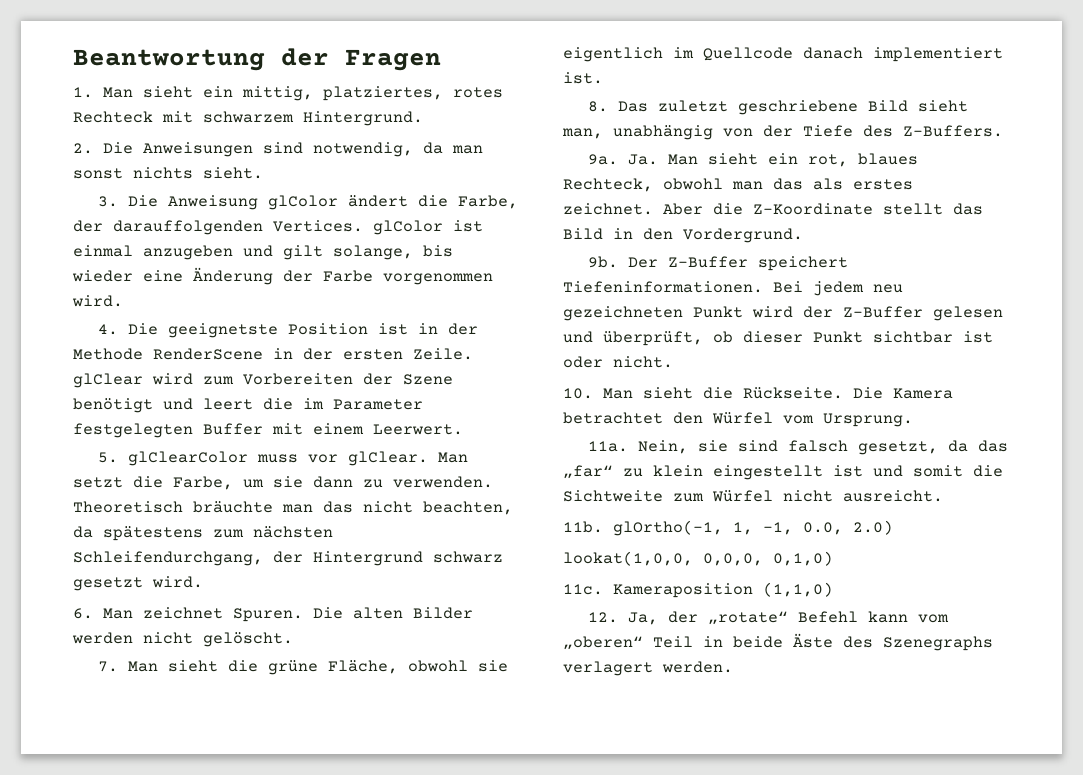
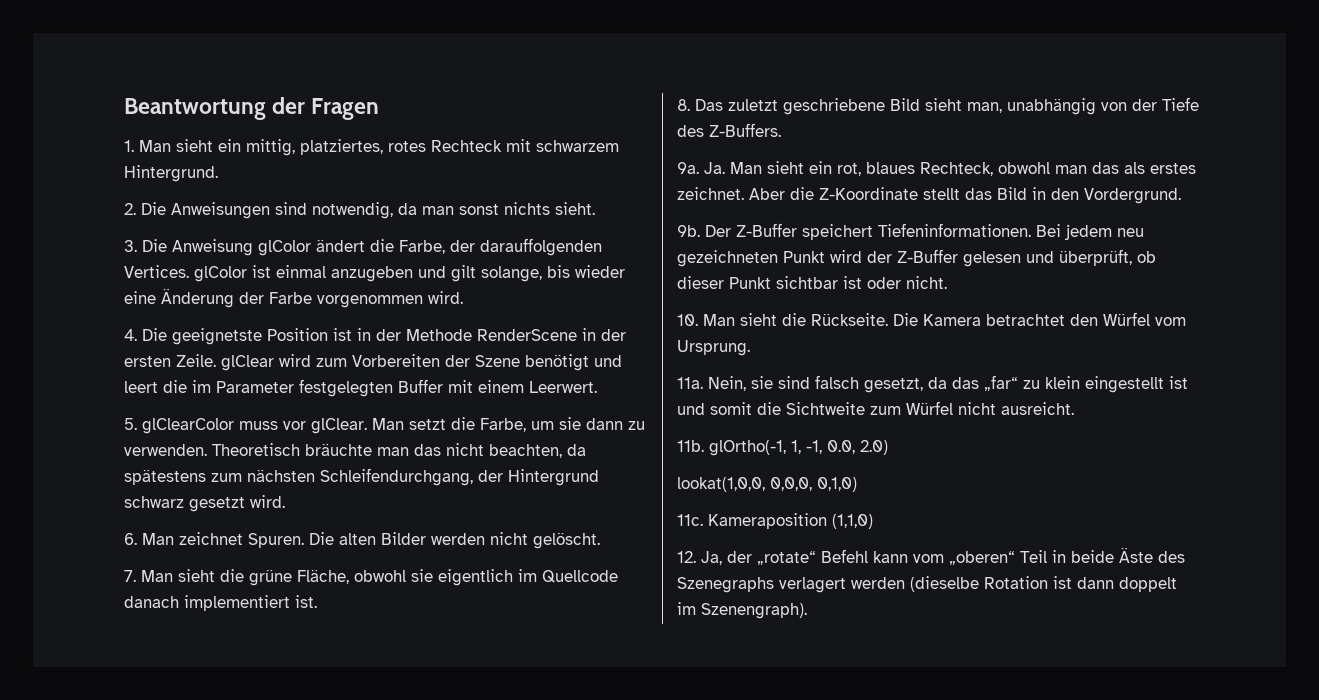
- 12. Ja, der „rotate“ Befehl kann vom „oberen“ Teil in beide Äste des Szenegraphs verlagert werden.
+ 12. Ja, der „rotate“ Befehl kann vom „oberen“ Teil in beide Äste des Szenegraphs verlagert werden (dieselbe Rotation ist dann doppelt im Szenengraph).

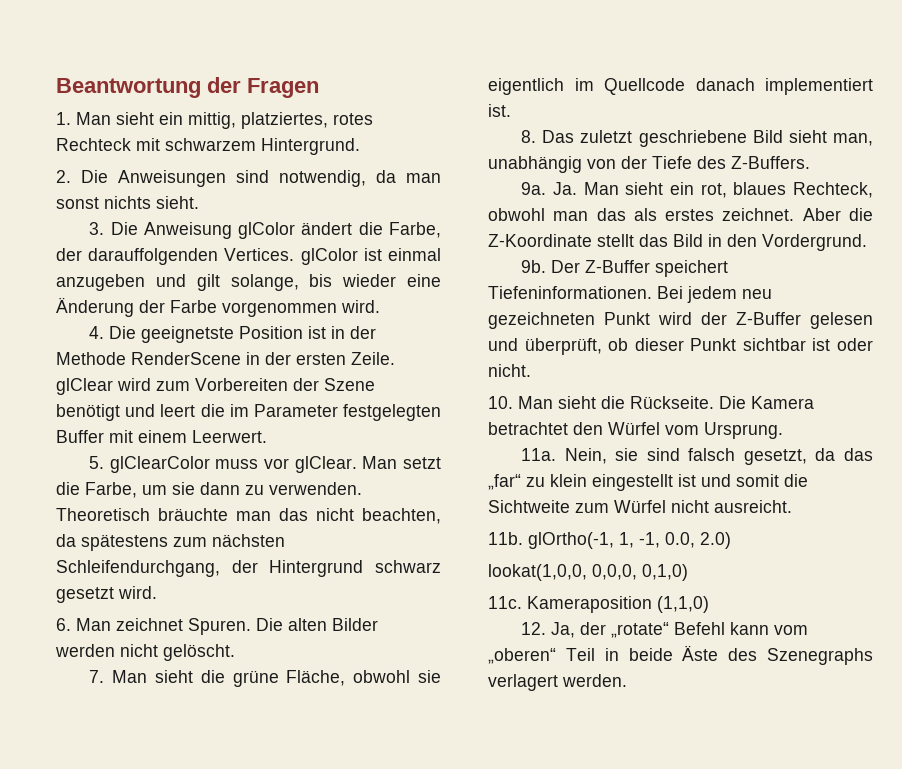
- 12. Ja, der „rotate“ Befehl kann vom „oberen“ Teil in beide Äste des Szenegraphs verlagert werden (dieselbe Rotation ist dann doppelt im Szenengraph).
+ 12. Ja, der „rotate“ Befehl kann vom „oberen“ Teil in beide Äste des Szenegraphs verlagert werden.

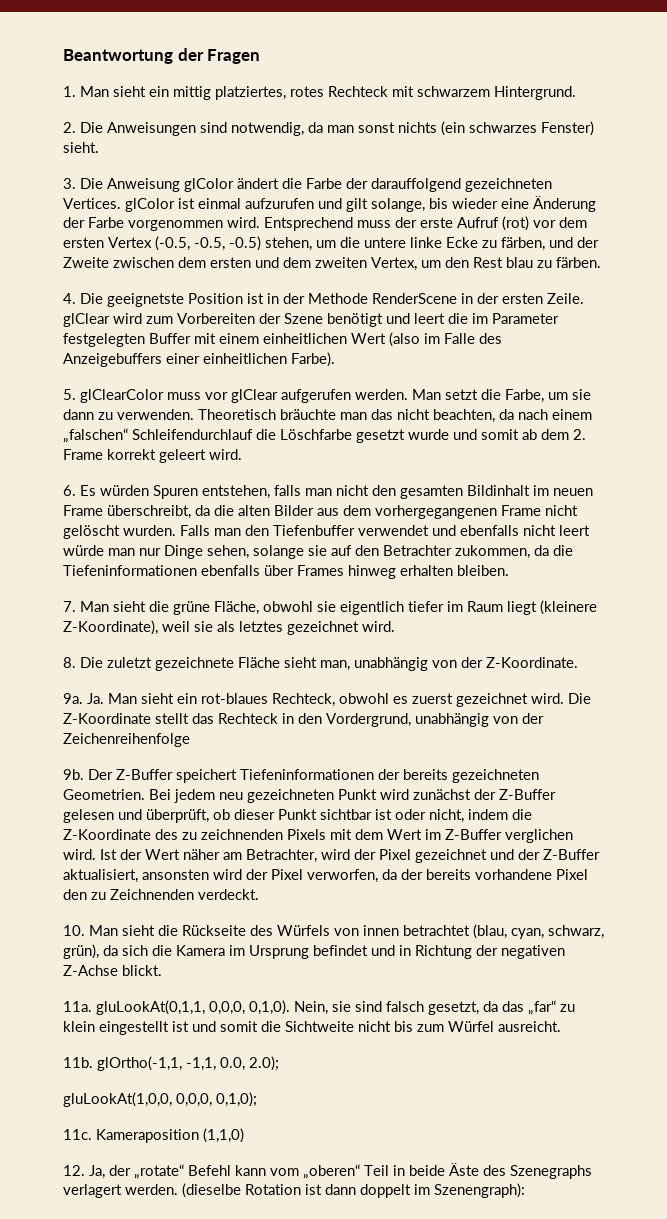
- 1. Man sieht ein mittig, platziertes, rotes Rechteck mit schwarzem Hintergrund.
+ 1. Man sieht ein mittig platziertes, rotes Rechteck mit schwarzem Hintergrund.
- 2. Die Anweisungen sind notwendig, da man sonst nichts sieht.
+ 2. Die Anweisungen sind notwendig, da man sonst nichts (ein schwarzes Fenster) sieht.
- 3. Die Anweisung glColor ändert die Farbe, der darauffolgenden Vertices. glColor ist einmal anzugeben und gilt solange, bis wieder eine Änderung der Farbe vorgenommen wird.
+ 3. Die Anweisung glColor ändert die Farbe der darauffolgend gezeichneten Vertices. glColor ist einmal aufzurufen und gilt solange, bis wieder eine Änderung der Farbe vorgenommen wird. Entsprechend muss der erste Aufruf (rot) vor dem ersten Vertex (-0.5, -0.5, -0.5) stehen, um die untere linke Ecke zu färben, und der Zweite zwischen dem ersten und dem zweiten Vertex, um den Rest blau zu färben.
- 4. Die geeignetste Position ist in der Methode RenderScene in der ersten Zeile. glClear wird zum Vorbereiten der Szene benötigt und leert die im Parameter festgelegten Buffer mit einem Leerwert.
+ 4. Die geeignetste Position ist in der Methode RenderScene in der ersten Zeile. glClear wird zum Vorbereiten der Szene benötigt und leert die im Parameter festgelegten Buffer mit einem einheitlichen Wert (also im Falle des Anzeigebuffers einer einheitlichen Farbe).
- 5. glClearColor muss vor glClear.
+ 5. glClearColor muss vor glClear aufgerufen werden.
- Theoretisch bräuchte man das nicht beachten, da spätestens zum nächsten Schleifendurchgang, der Hintergrund schwarz gesetzt wird.
- 6. Man zeichnet Spuren. Die alten Bilder werden nicht gelöscht.
+ Theoretisch bräuchte man das nicht beachten, da nach einem „falschen“ Schleifendurchlauf die Löschfarbe gesetzt wurde und somit ab dem 2. Frame korrekt geleert wird.
+ 6. Es würden Spuren entstehen, falls man nicht den gesamten Bildinhalt im neuen Frame überschreibt, da die alten Bilder aus dem vorhergegangenen Frame nicht gelöscht wurden. Falls man den Tiefenbuffer verwendet und ebenfalls nicht leert würde man nur Dinge sehen, solange sie auf den Betrachter zukommen, da die Tiefeninformationen ebenfalls über Frames hinweg erhalten bleiben.
- 7. Man sieht die grüne Fläche, obwohl sie eigentlich im Quellcode danach implementiert ist.
- 8. Das zuletzt geschriebene Bild sieht man, unabhängig von der Tiefe des Z-Buffers.
+ 7. Man sieht die grüne Fläche, obwohl sie eigentlich tiefer im Raum liegt (kleinere Z-Koordinate), weil sie als letztes gezeichnet wird.
+ 8. Die zuletzt gezeichnete Fläche sieht man, unabhängig von der Z-Koordinate.
- Ja. Man sieht ein rot, blaues Rechteck, obwohl man das als erstes zeichnet. Aber die Z-Koordinate stellt das Bild in den Vordergrund.
+ Ja. Man sieht ein rot-blaues Rechteck, obwohl es zuerst gezeichnet wird. Die Z-Koordinate stellt das Rechteck in den Vordergrund, unabhängig von der Zeichenreihenfolge
- Der Z-Buffer speichert Tiefeninformationen.
+ Der Z-Buffer speichert Tiefeninformationen der bereits gezeichneten Geometrien.
- Bei jedem neu gezeichneten Punkt wird der Z-Buffer gelesen und überprüft, ob dieser Punkt sichtbar ist oder nicht.
- 10. Man sieht die Rückseite. Die Kamera betrachtet den Würfel vom Ursprung.
- 11a.
+ Bei jedem neu gezeichneten Punkt wird zunächst der Z-Buffer gelesen und überprüft, ob dieser Punkt sichtbar ist oder nicht, indem die Z-Koordinate des zu zeichnenden Pixels mit dem Wert im Z-Buffer verglichen wird. Ist der Wert näher am Betrachter, wird der Pixel gezeichnet und der Z-Buffer aktualisiert, ansonsten wird der Pixel verworfen, da der bereits vorhandene Pixel den zu Zeichnenden verdeckt.
+ 10. Man sieht die Rückseite des Würfels von innen betrachtet (blau, cyan, schwarz, grün), da sich die Kamera im Ursprung befindet und in Richtung der negativen Z-Achse blickt.
+ 11a. gluLookAt(0,1,1, 0,0,0, 0,1,0).
- Nein, sie sind falsch gesetzt, da das „far“ zu klein eingestellt ist und somit die Sichtweite zum Würfel nicht ausreicht.
+ Nein, sie sind falsch gesetzt, da das „far“ zu klein eingestellt ist und somit die Sichtweite nicht bis zum Würfel ausreicht.
- 11b. glOrtho(-1, 1, -1, 0.0, 2.0)
- lookat(1,0,0, 0,0,0, 0,1,0)
+ 11b. glOrtho(-1,1, -1,1, 0.0, 2.0);
+ gluLookAt(1,0,0, 0,0,0, 0,1,0);
+ (dieselbe Rotation ist dann doppelt im Szenengraph):

